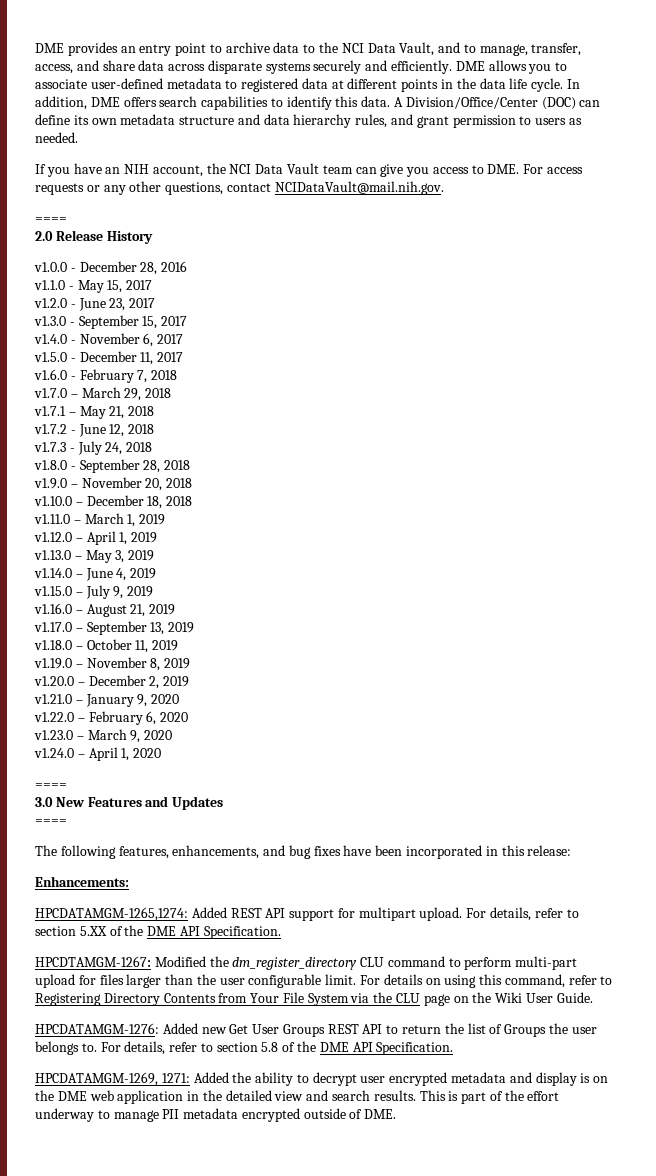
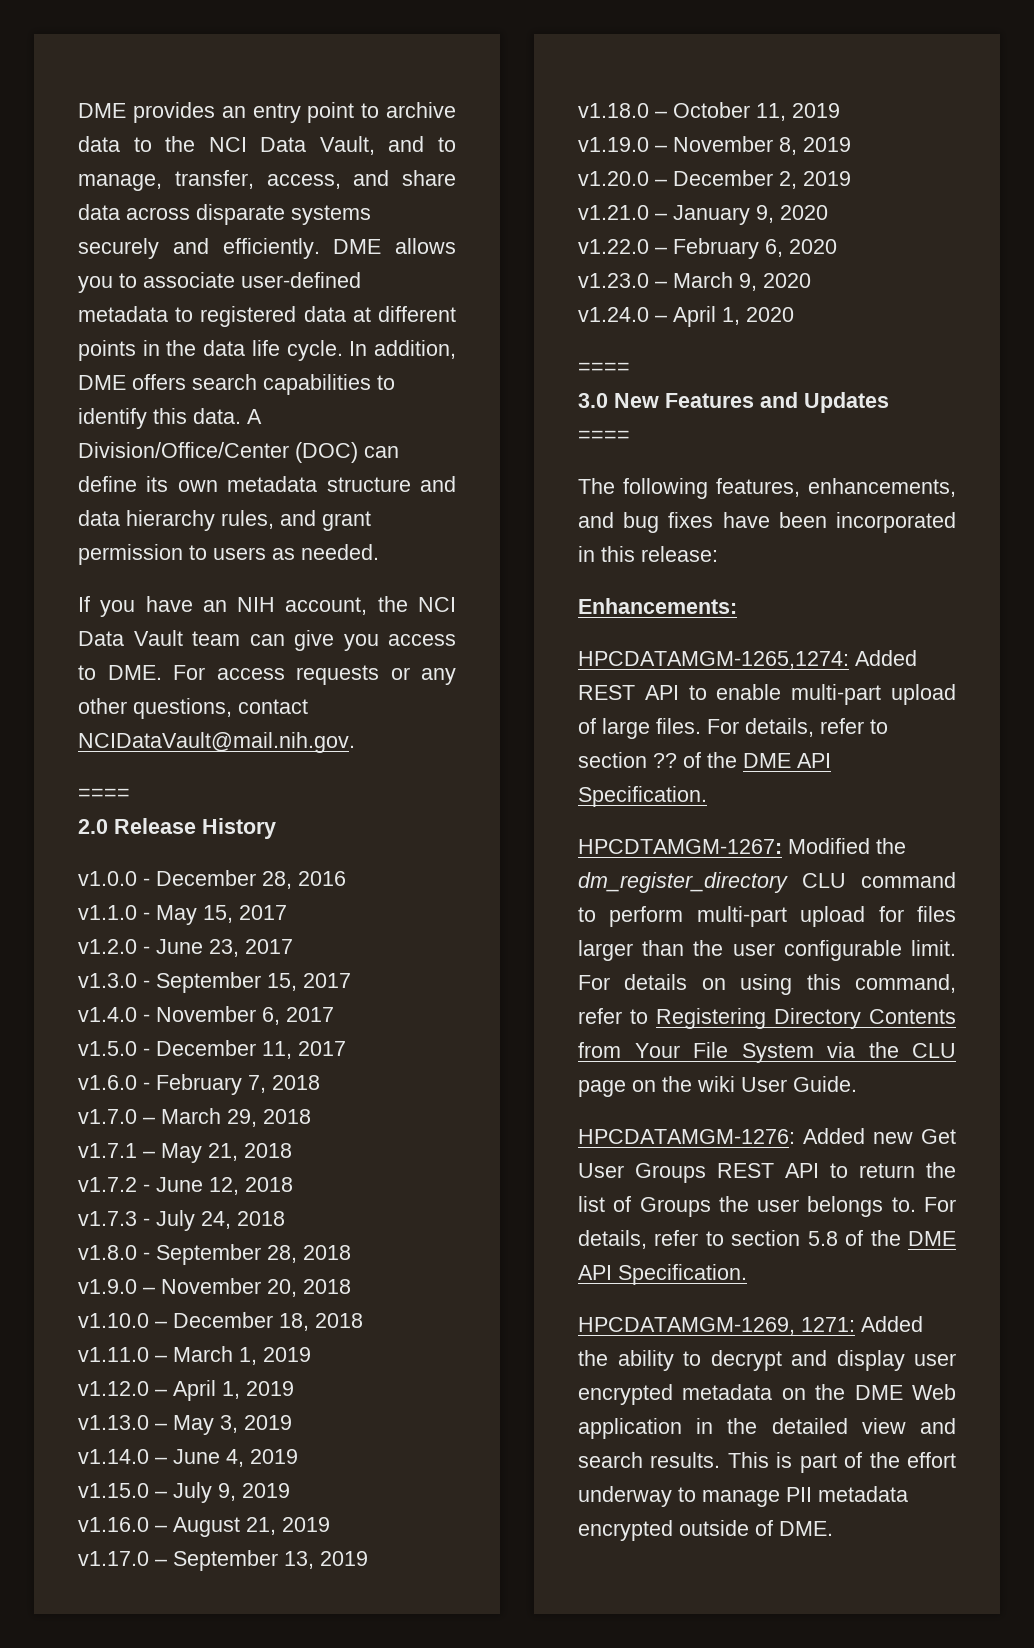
- HPCDATAMGM-1265,1274: Added REST API support for multipart upload. For details, refer to section 5.XX of the DME API Specification.
+ HPCDATAMGM-1265,1274: Added REST API to enable multi-part upload of large files. For details, refer to section ?? of the DME API Specification.
- For details on using this command, refer to Registering Directory Contents from Your File System via the CLU page on the Wiki User Guide.
+ For details on using this command, refer to Registering Directory Contents from Your File System via the CLU page on the wiki User Guide.
- HPCDATAMGM-1269, 1271: Added the ability to decrypt user encrypted metadata and display is on the DME web application in the detailed view and search results.
+ HPCDATAMGM-1269, 1271: Added the ability to decrypt and display user encrypted metadata on the DME Web application in the detailed view and search results.

